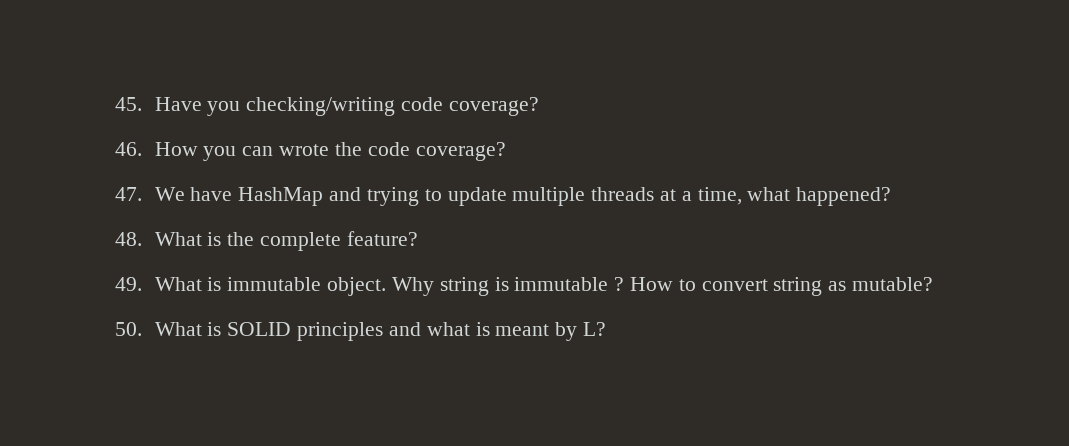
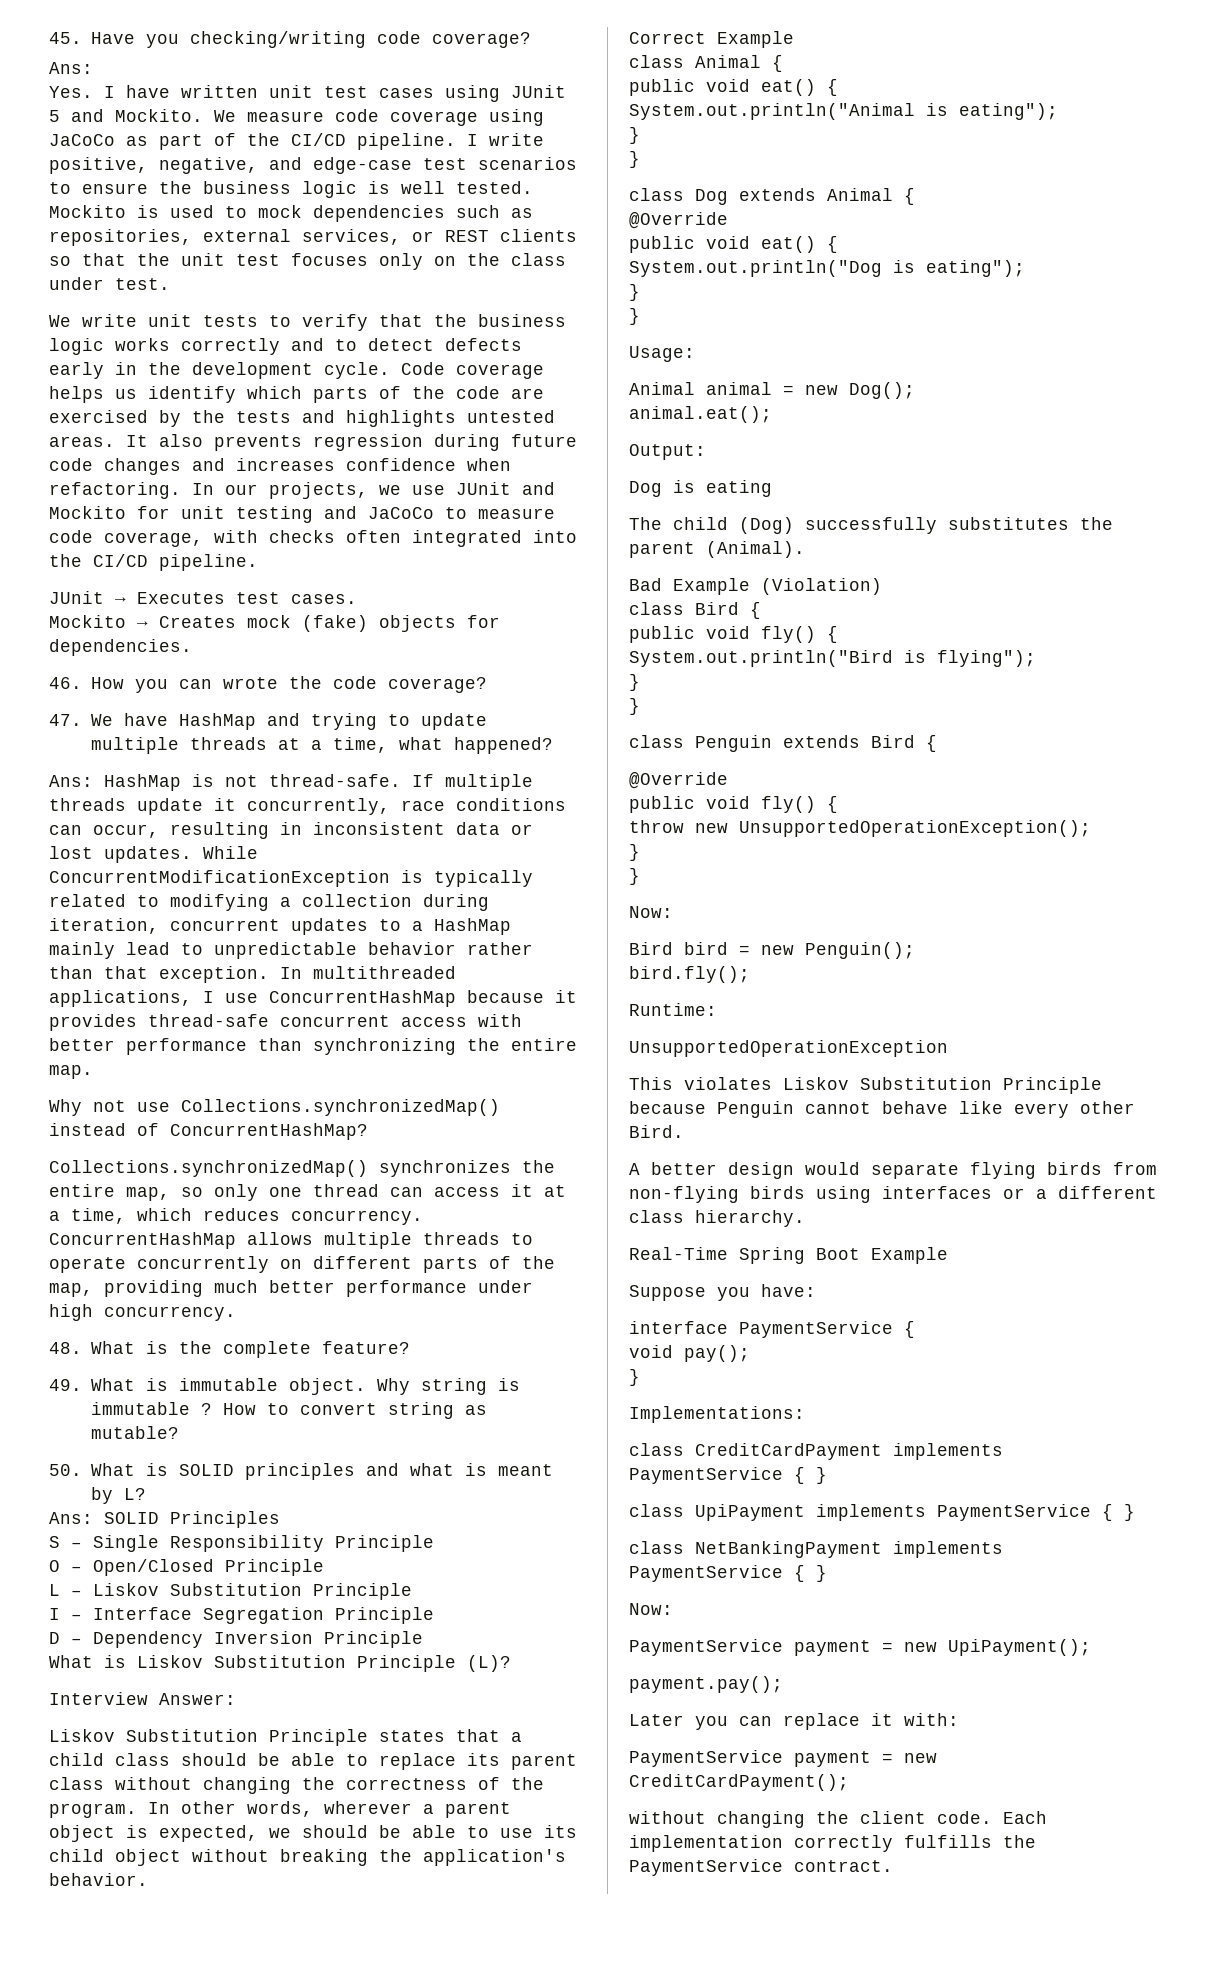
  45. Have you checking/writing code coverage?
+ Ans:
+ Yes. I have written unit test cases using JUnit 5 and Mockito. We measure code coverage using JaCoCo as part of the CI/CD pipeline. I write positive, negative, and edge-case test scenarios to ensure the business logic is well tested. Mockito is used to mock dependencies such as repositories, external services, or REST clients so that the unit test focuses only on the class under test.
+ We write unit tests to verify that the business logic works correctly and to detect defects early in the development cycle. Code coverage helps us identify which parts of the code are exercised by the tests and highlights untested areas. It also prevents regression during future code changes and increases confidence when refactoring. In our projects, we use JUnit and Mockito for unit testing and JaCoCo to measure code coverage, with checks often integrated into the CI/CD pipeline.
+ JUnit → Executes test cases.
+ Mockito → Creates mock (fake) objects for dependencies.
+ Ans: HashMap is not thread-safe. If multiple threads update it concurrently, race conditions can occur, resulting in inconsistent data or lost updates. While ConcurrentModificationException is typically related to modifying a collection during iteration, concurrent updates to a HashMap mainly lead to unpredictable behavior rather than that exception. In multithreaded applications, I use ConcurrentHashMap because it provides thread-safe concurrent access with better performance than synchronizing the entire map.
+ Why not use Collections.synchronizedMap() instead of ConcurrentHashMap?
+ Collections.synchronizedMap() synchronizes the entire map, so only one thread can access it at a time, which reduces concurrency. ConcurrentHashMap allows multiple threads to operate concurrently on different parts of the map, providing much better performance under high concurrency.
+ Ans: SOLID Principles
+ S – Single Responsibility Principle
+ O – Open/Closed Principle
+ L – Liskov Substitution Principle
+ I – Interface Segregation Principle
+ D – Dependency Inversion Principle
+ What is Liskov Substitution Principle (L)?
+ Interview Answer:
+ Liskov Substitution Principle states that a child class should be able to replace its parent class without changing the correctness of the program. In other words, wherever a parent object is expected, we should be able to use its child object without breaking the application's behavior.
+ Correct Example
+ class Animal {
+ public void eat() {
+ System.out.println("Animal is eating");
+ }
+ }
+ class Dog extends Animal {
+ @Override
+ public void eat() {
+ System.out.println("Dog is eating");
+ }
+ }
+ Usage:
+ Animal animal = new Dog();
+ animal.eat();
+ Output:
+ Dog is eating
+ The child (Dog) successfully substitutes the parent (Animal).
+ Bad Example (Violation)
+ class Bird {
+ public void fly() {
+ System.out.println("Bird is flying");
+ }
+ }
+ class Penguin extends Bird {
+ @Override
+ public void fly() {
+ throw new UnsupportedOperationException();
+ }
+ }
+ Now:
+ Bird bird = new Penguin();
+ bird.fly();
+ Runtime:
+ UnsupportedOperationException
+ This violates Liskov Substitution Principle because Penguin cannot behave like every other Bird.
+ A better design would separate flying birds from non-flying birds using interfaces or a different class hierarchy.
+ Real-Time Spring Boot Example
+ Suppose you have:
+ interface PaymentService {
+ void pay();
+ }
+ Implementations:
+ class CreditCardPayment implements PaymentService { }
+ class UpiPayment implements PaymentService { }
+ class NetBankingPayment implements PaymentService { }
+ Now:
+ PaymentService payment = new UpiPayment();
+ payment.pay();
+ Later you can replace it with:
+ PaymentService payment = new CreditCardPayment();
+ without changing the client code. Each implementation correctly fulfills the PaymentService contract.

